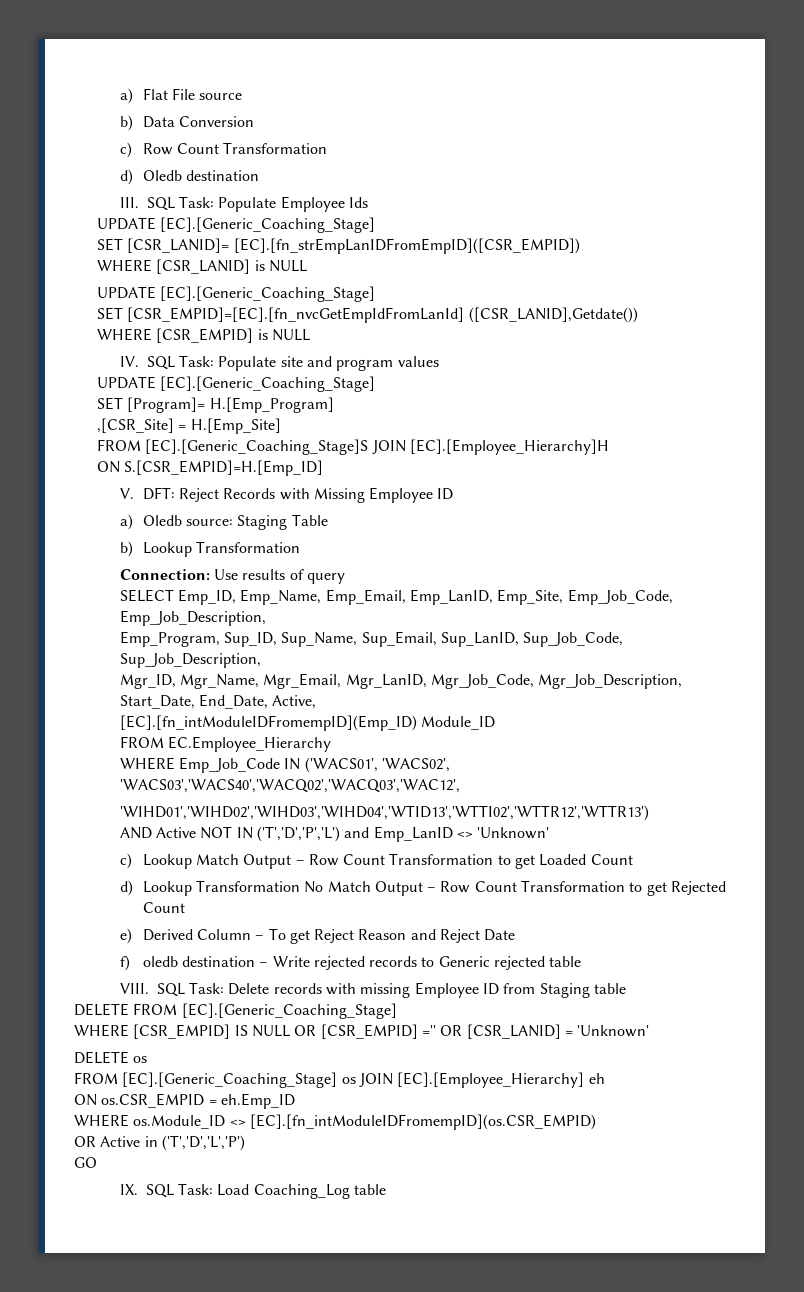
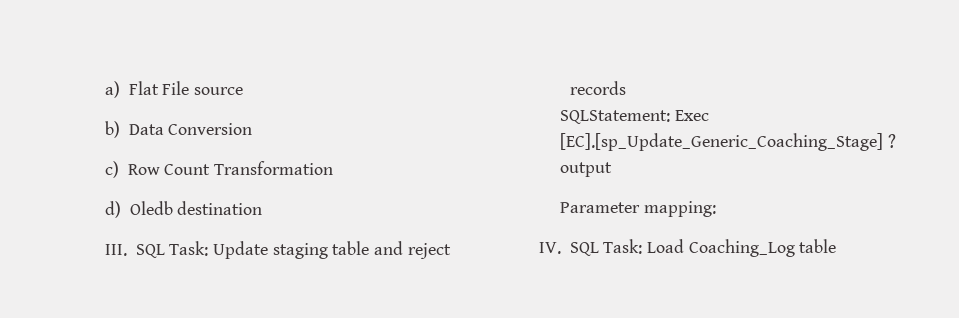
- III. SQL Task: Populate Employee Ids
- UPDATE [EC].[Generic_Coaching_Stage]
- SET [CSR_LANID]= [EC].[fn_strEmpLanIDFromEmpID]([CSR_EMPID])
- WHERE [CSR_LANID] is NULL
- UPDATE [EC].[Generic_Coaching_Stage]
- SET [CSR_EMPID]=[EC].[fn_nvcGetEmpIdFromLanId] ([CSR_LANID],Getdate())
- WHERE [CSR_EMPID] is NULL
- IV. SQL Task: Populate site and program values
- UPDATE [EC].[Generic_Coaching_Stage]
- SET [Program]= H.[Emp_Program]
- ,[CSR_Site] = H.[Emp_Site]
- FROM [EC].[Generic_Coaching_Stage]S JOIN [EC].[Employee_Hierarchy]H
- ON S.[CSR_EMPID]=H.[Emp_ID]
- V. DFT: Reject Records with Missing Employee ID
- a) Oledb source: Staging Table
- b) Lookup Transformation
- Connection: Use results of query
- SELECT Emp_ID, Emp_Name, Emp_Email, Emp_LanID, Emp_Site, Emp_Job_Code, Emp_Job_Description,
- Emp_Program, Sup_ID, Sup_Name, Sup_Email, Sup_LanID, Sup_Job_Code, Sup_Job_Description,
- Mgr_ID, Mgr_Name, Mgr_Email, Mgr_LanID, Mgr_Job_Code, Mgr_Job_Description, Start_Date, End_Date, Active,
- [EC].[fn_intModuleIDFromempID](Emp_ID) Module_ID
- FROM EC.Employee_Hierarchy
- WHERE Emp_Job_Code IN ('WACS01', 'WACS02', 'WACS03','WACS40','WACQ02','WACQ03','WAC12',
- 'WIHD01','WIHD02','WIHD03','WIHD04','WTID13','WTTI02','WTTR12','WTTR13')
- AND Active NOT IN ('T','D','P','L') and Emp_LanID <> 'Unknown'
- c) Lookup Match Output – Row Count Transformation to get Loaded Count
- d) Lookup Transformation No Match Output – Row Count Transformation to get Rejected Count
- e) Derived Column – To get Reject Reason and Reject Date
- f) oledb destination – Write rejected records to Generic rejected table
- VIII. SQL Task: Delete records with missing Employee ID from Staging table
- DELETE FROM [EC].[Generic_Coaching_Stage]
- WHERE [CSR_EMPID] IS NULL OR [CSR_EMPID] ='' OR [CSR_LANID] = 'Unknown'
- DELETE os
- FROM [EC].[Generic_Coaching_Stage] os JOIN [EC].[Employee_Hierarchy] eh
- ON os.CSR_EMPID = eh.Emp_ID
- WHERE os.Module_ID <> [EC].[fn_intModuleIDFromempID](os.CSR_EMPID)
- OR Active in ('T','D','L','P')
- GO
- IX. SQL Task: Load Coaching_Log table
+ III. SQL Task: Update staging table and reject records
+ SQLStatement: Exec [EC].[sp_Update_Generic_Coaching_Stage] ? output
+ Parameter mapping:
+ IV. SQL Task: Load Coaching_Log table

